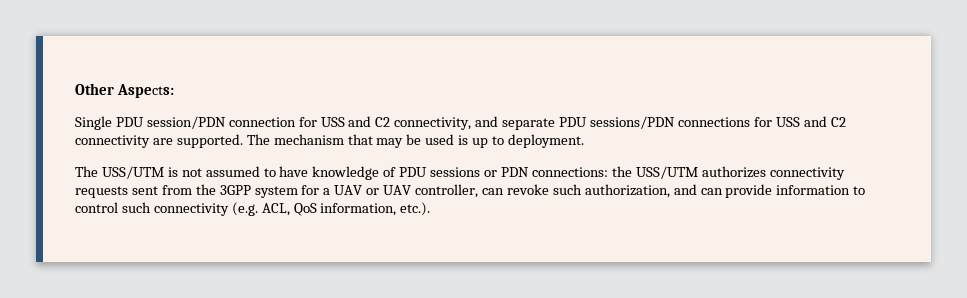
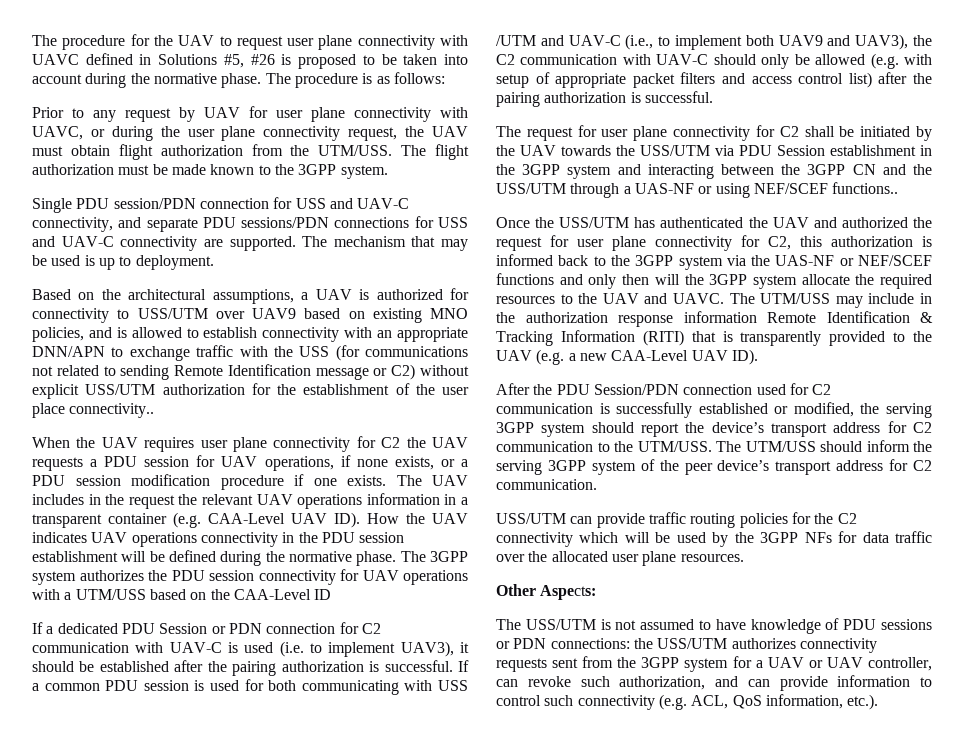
- Other Aspects:
+ The procedure for the UAV to request user plane connectivity with UAVC defined in Solutions #5, #26 is proposed to be taken into account during the normative phase. The procedure is as follows:
+ Prior to any request by UAV for user plane connectivity with UAVC, or during the user plane connectivity request, the UAV must obtain flight authorization from the UTM/USS. The flight authorization must be made known to the 3GPP system.
- Single PDU session/PDN connection for USS and C2 connectivity, and separate PDU sessions/PDN connections for USS and C2 connectivity are supported.
+ Single PDU session/PDN connection for USS and UAV-C connectivity, and separate PDU sessions/PDN connections for USS and UAV-C connectivity are supported.
+ Based on the architectural assumptions, a UAV is authorized for connectivity to USS/UTM over UAV9 based on existing MNO policies, and is allowed to establish connectivity with an appropriate DNN/APN to exchange traffic with the USS (for communications not related to sending Remote Identification message or C2) without explicit USS/UTM authorization for the establishment of the user place connectivity..
+ When the UAV requires user plane connectivity for C2 the UAV requests a PDU session for UAV operations, if none exists, or a PDU session modification procedure if one exists. The UAV includes in the request the relevant UAV operations information in a transparent container (e.g. CAA-Level UAV ID). How the UAV indicates UAV operations connectivity in the PDU session establishment will be defined during the normative phase. The 3GPP system authorizes the PDU session connectivity for UAV operations with a UTM/USS based on the CAA-Level ID
+ If a dedicated PDU Session or PDN connection for C2 communication with UAV-C is used (i.e. to implement UAV3), it should be established after the pairing authorization is successful. If a common PDU session is used for both communicating with USS /UTM and UAV-C (i.e., to implement both UAV9 and UAV3), the C2 communication with UAV-C should only be allowed (e.g. with setup of appropriate packet filters and access control list) after the pairing authorization is successful.
+ The request for user plane connectivity for C2 shall be initiated by the UAV towards the USS/UTM via PDU Session establishment in the 3GPP system and interacting between the 3GPP CN and the USS/UTM through a UAS-NF or using NEF/SCEF functions..
+ Once the USS/UTM has authenticated the UAV and authorized the request for user plane connectivity for C2, this authorization is informed back to the 3GPP system via the UAS-NF or NEF/SCEF functions and only then will the 3GPP system allocate the required resources to the UAV and UAVC. The UTM/USS may include in the authorization response information Remote Identification & Tracking Information (RITI) that is transparently provided to the UAV (e.g. a new CAA-Level UAV ID).
+ After the PDU Session/PDN connection used for C2 communication is successfully established or modified, the serving 3GPP system should report the device’s transport address for C2 communication to the UTM/USS. The UTM/USS should inform the serving 3GPP system of the peer device’s transport address for C2 communication.
+ USS/UTM can provide traffic routing policies for the C2 connectivity which will be used by the 3GPP NFs for data traffic over the allocated user plane resources.
+ Other Aspects:

